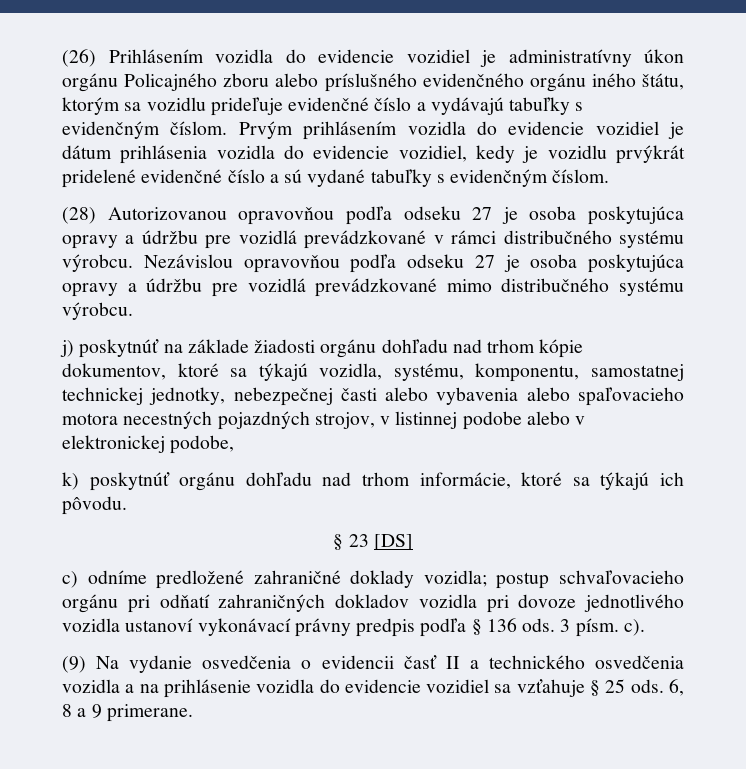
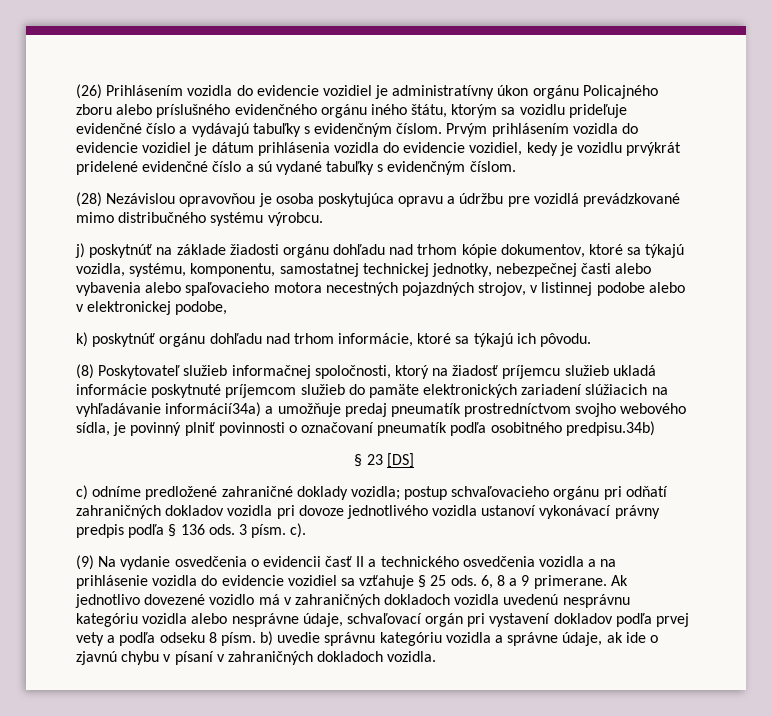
- (28) Autorizovanou opravovňou podľa odseku 27 je osoba poskytujúca opravy a údržbu pre vozidlá prevádzkované v rámci distribučného systému výrobcu. Nezávislou opravovňou podľa odseku 27 je osoba poskytujúca opravy a údržbu pre vozidlá prevádzkované mimo distribučného systému výrobcu.
+ (28) Nezávislou opravovňou je osoba poskytujúca opravu a údržbu pre vozidlá prevádzkované mimo distribučného systému výrobcu.
+ (8) Poskytovateľ služieb informačnej spoločnosti, ktorý na žiadosť príjemcu služieb ukladá informácie poskytnuté príjemcom služieb do pamäte elektronických zariadení slúžiacich na vyhľadávanie informácií34a) a umožňuje predaj pneumatík prostredníctvom svojho webového sídla, je povinný plniť povinnosti o označovaní pneumatík podľa osobitného predpisu.34b)
+ Ak jednotlivo dovezené vozidlo má v zahraničných dokladoch vozidla uvedenú nesprávnu kategóriu vozidla alebo nesprávne údaje, schvaľovací orgán pri vystavení dokladov podľa prvej vety a podľa odseku 8 písm. b) uvedie správnu kategóriu vozidla a správne údaje, ak ide o zjavnú chybu v písaní v zahraničných dokladoch vozidla.

